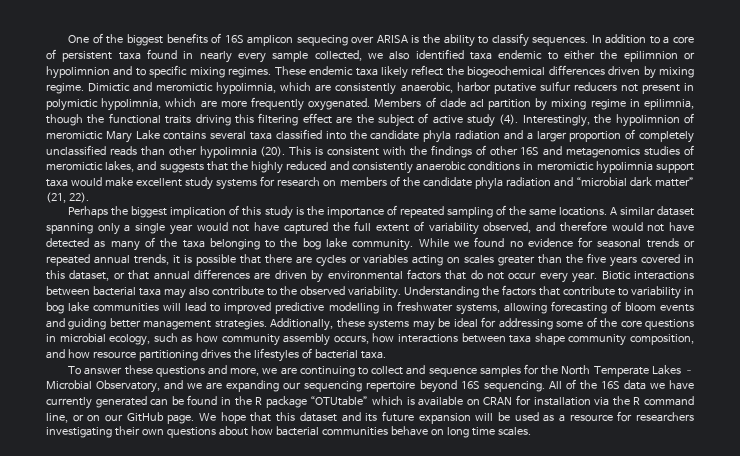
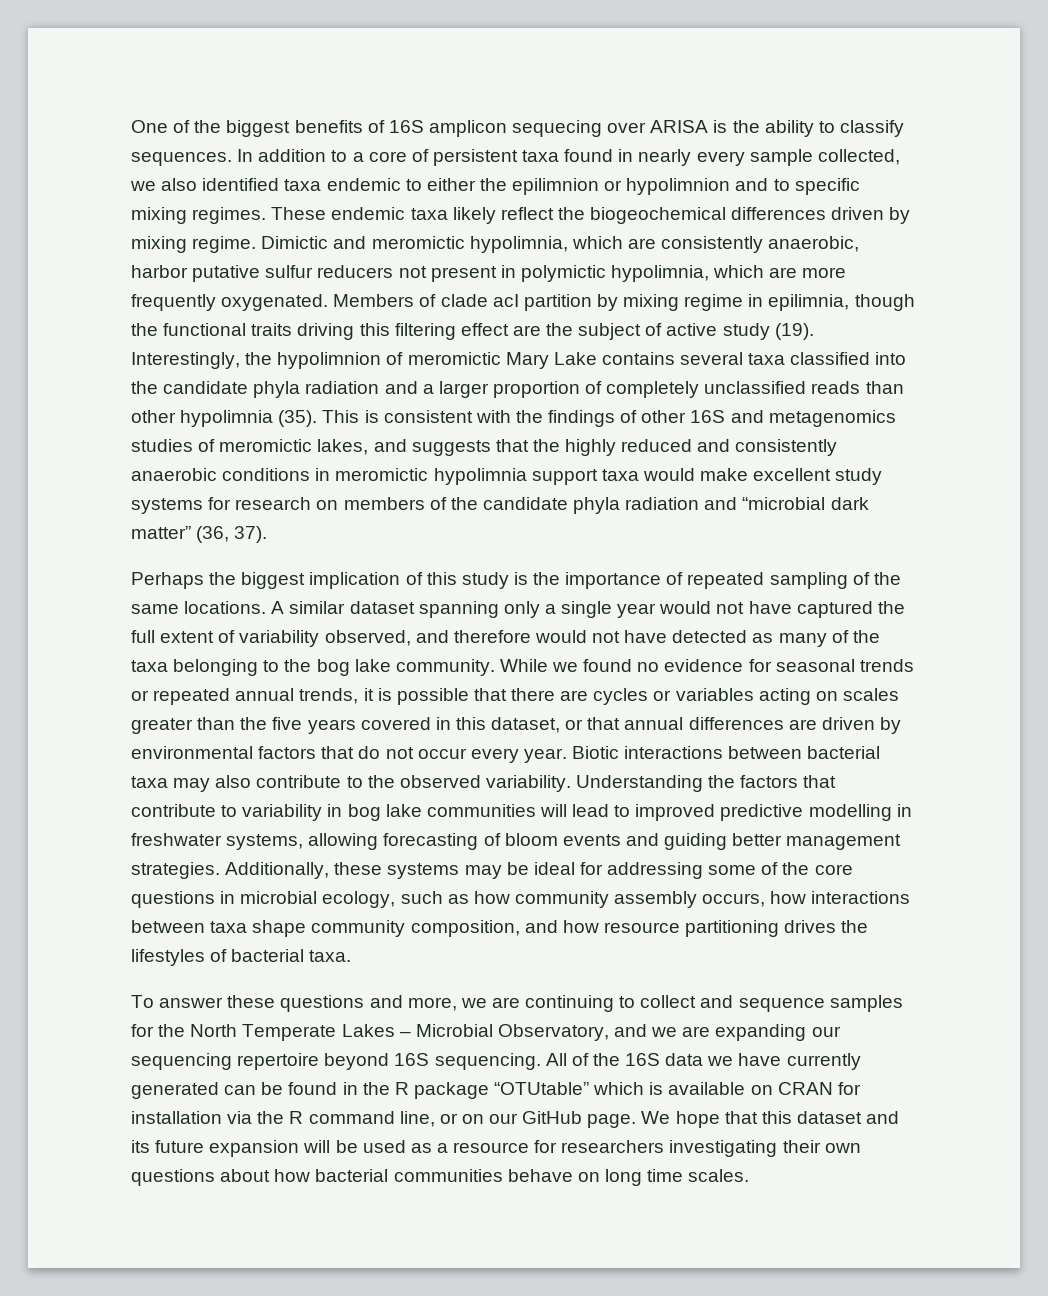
- Members of clade acI partition by mixing regime in epilimnia, though the functional traits driving this filtering effect are the subject of active study (4).
+ Members of clade acI partition by mixing regime in epilimnia, though the functional traits driving this filtering effect are the subject of active study (19).
- Interestingly, the hypolimnion of meromictic Mary Lake contains several taxa classified into the candidate phyla radiation and a larger proportion of completely unclassified reads than other hypolimnia (20).
+ Interestingly, the hypolimnion of meromictic Mary Lake contains several taxa classified into the candidate phyla radiation and a larger proportion of completely unclassified reads than other hypolimnia (35).
- This is consistent with the findings of other 16S and metagenomics studies of meromictic lakes, and suggests that the highly reduced and consistently anaerobic conditions in meromictic hypolimnia support taxa would make excellent study systems for research on members of the candidate phyla radiation and “microbial dark matter” (21, 22).
+ This is consistent with the findings of other 16S and metagenomics studies of meromictic lakes, and suggests that the highly reduced and consistently anaerobic conditions in meromictic hypolimnia support taxa would make excellent study systems for research on members of the candidate phyla radiation and “microbial dark matter” (36, 37).

